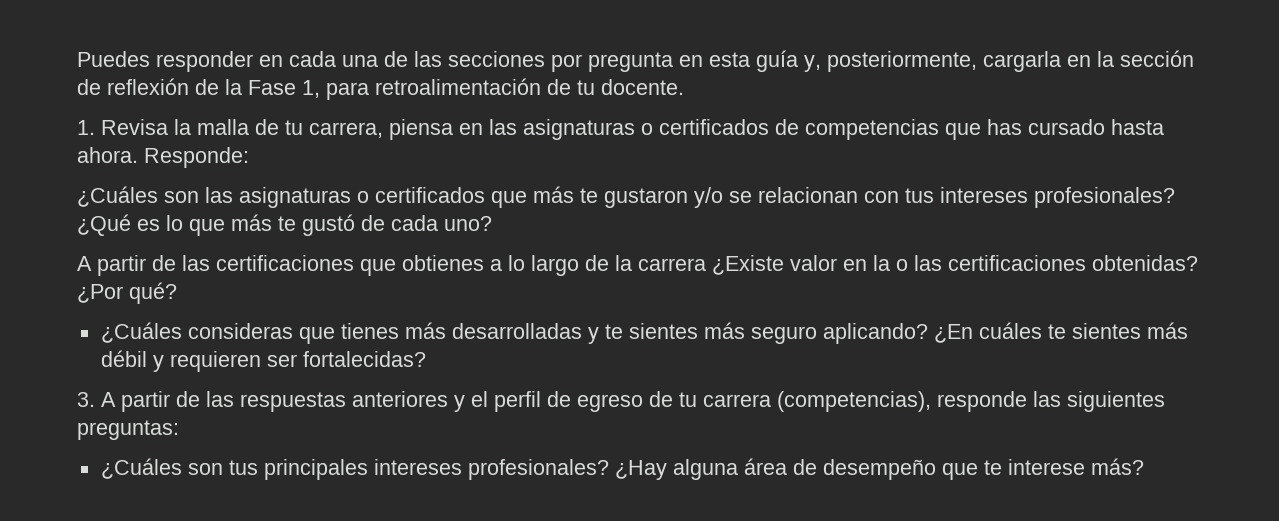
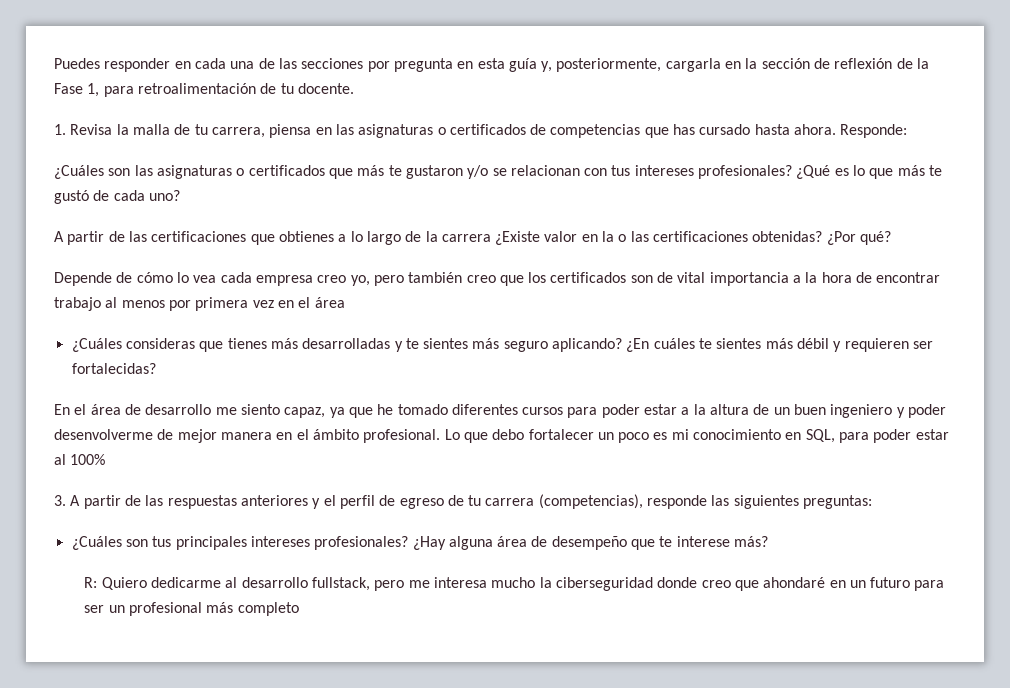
+ Depende de cómo lo vea cada empresa creo yo, pero también creo que los certificados son de vital importancia a la hora de encontrar trabajo al menos por primera vez en el área
+ En el área de desarrollo me siento capaz, ya que he tomado diferentes cursos para poder estar a la altura de un buen ingeniero y poder desenvolverme de mejor manera en el ámbito profesional. Lo que debo fortalecer un poco es mi conocimiento en SQL, para poder estar al 100%
+ R: Quiero dedicarme al desarrollo fullstack, pero me interesa mucho la ciberseguridad donde creo que ahondaré en un futuro para ser un profesional más completo

